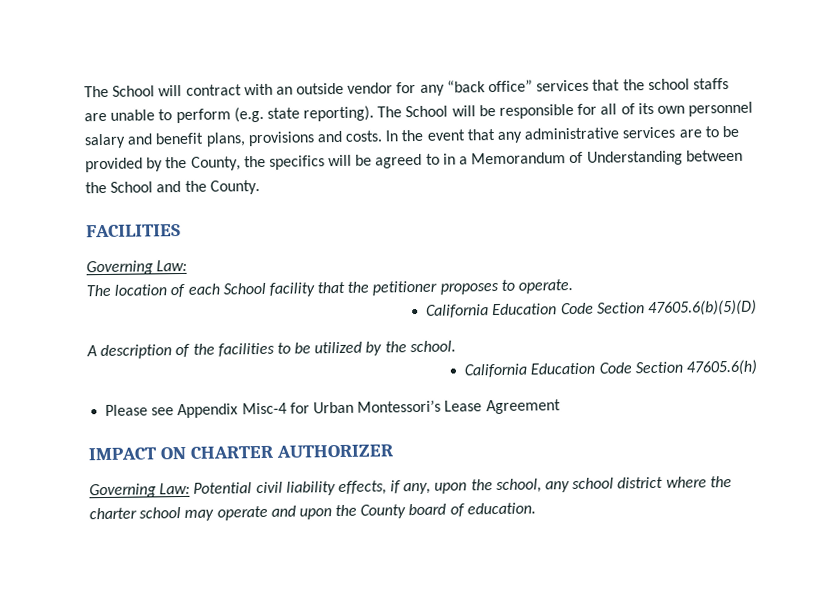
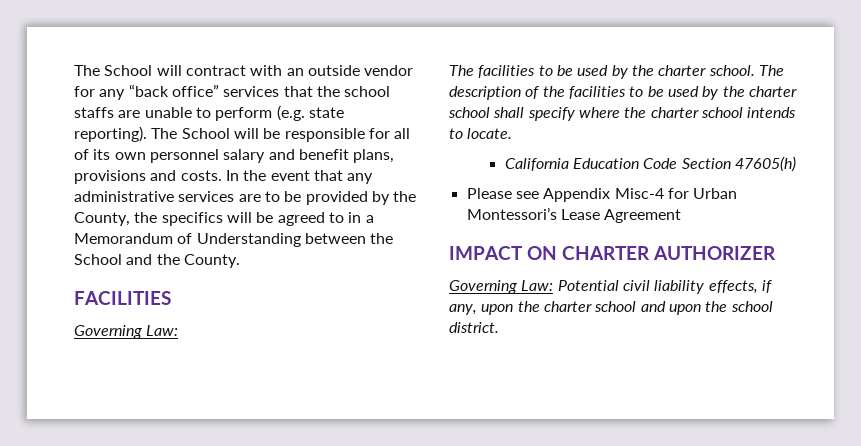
- The location of each School facility that the petitioner proposes to operate.
- California Education Code Section 47605.6(b)(5)(D)
- A description of the facilities to be utilized by the school.
- California Education Code Section 47605.6(h)
+ The facilities to be used by the charter school. The description of the facilities to be used by the charter school shall specify where the charter school intends to locate.
+ California Education Code Section 47605(h)
- Governing Law: Potential civil liability effects, if any, upon the school, any school district where the charter school may operate and upon the County board of education.
+ Governing Law: Potential civil liability effects, if any, upon the charter school and upon the school district.

